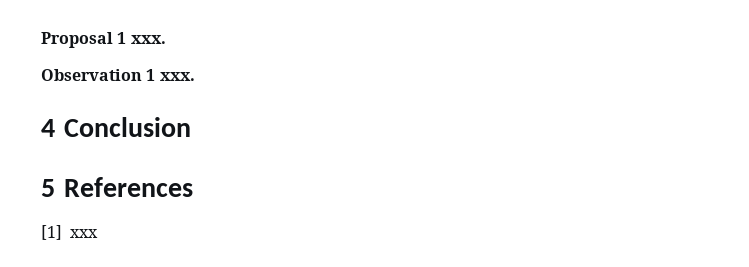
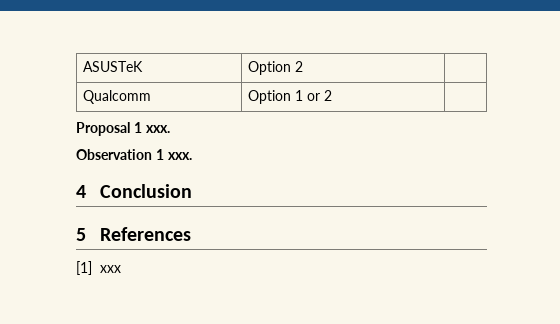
+ ASUSTeK | Option 2 |
+ Qualcomm | Option 1 or 2 |

